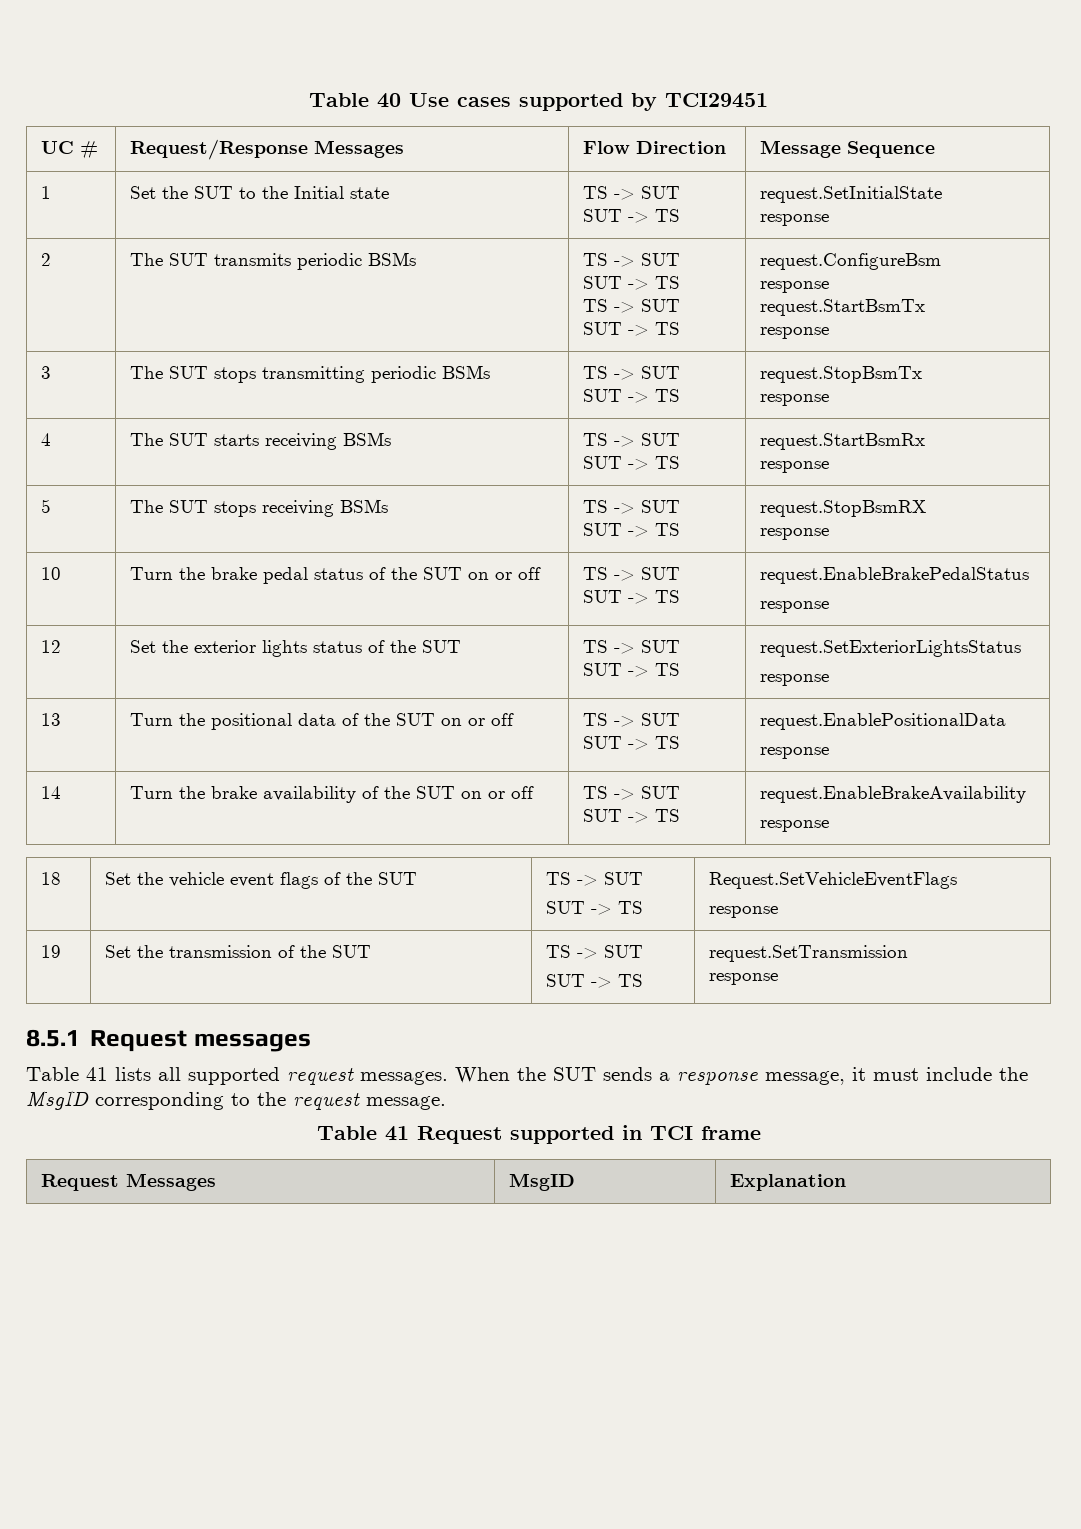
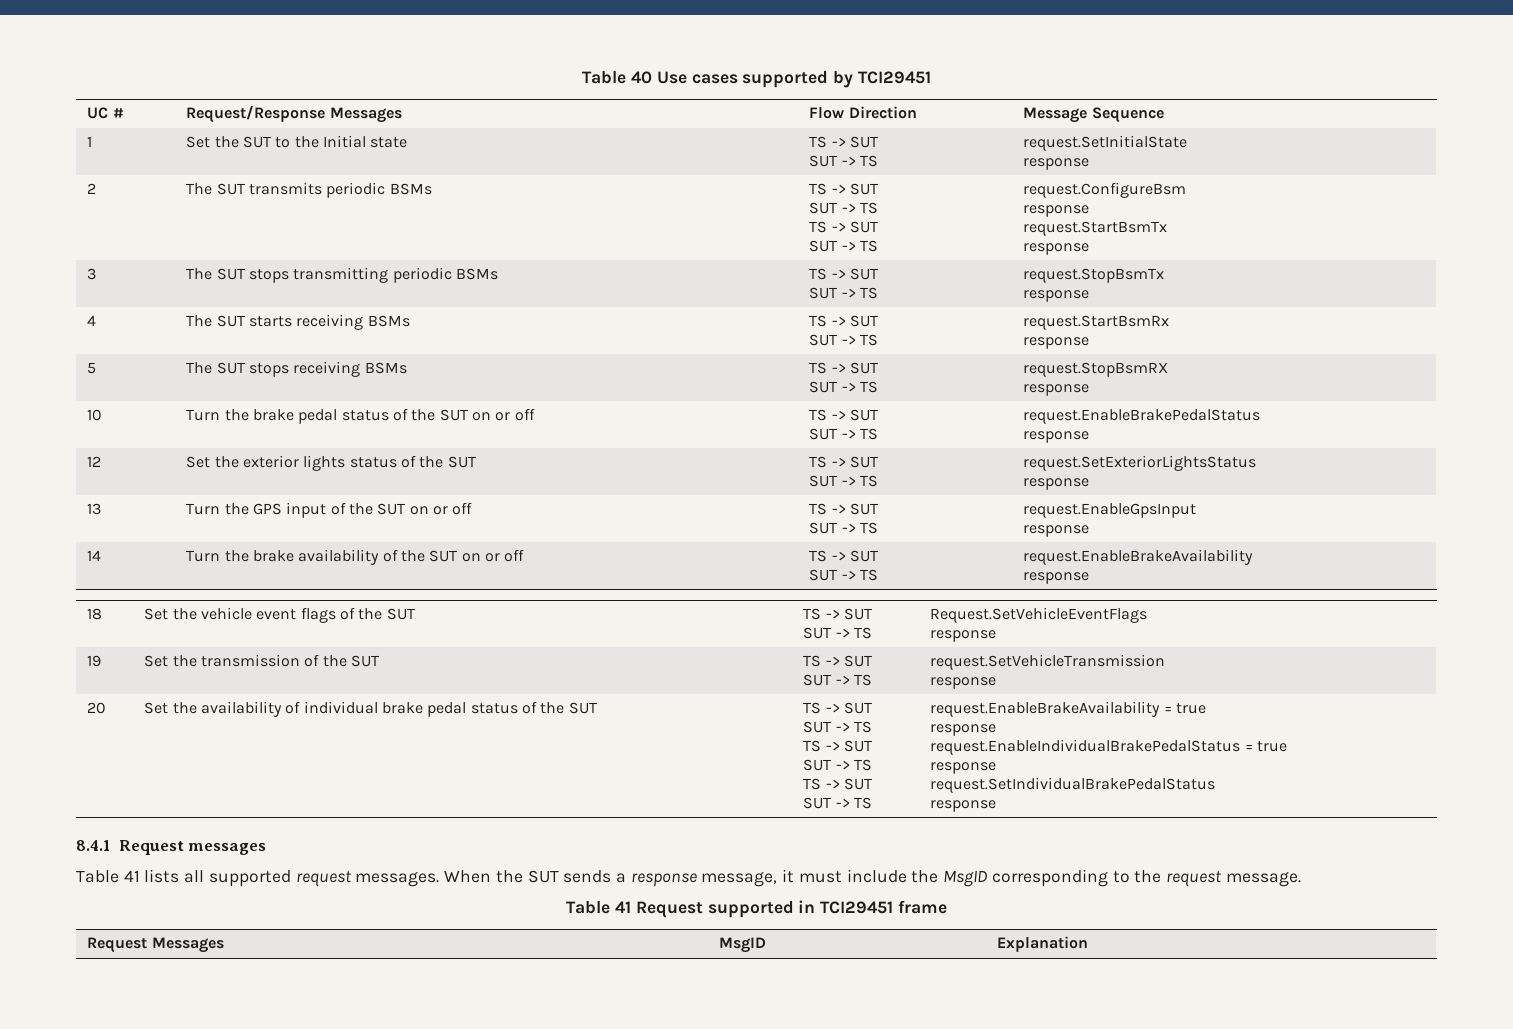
- 13 | Turn the positional data of the SUT on or off | TS -> SUT
- SUT -> TS | request.EnablePositionalData
+ 13 | Turn the GPS input of the SUT on or off | TS -> SUT
+ SUT -> TS | request.EnableGpsInput
  19 | Set the transmission of the SUT | TS -> SUT
- SUT -> TS | request.SetTransmission
+ SUT -> TS | request.SetVehicleTransmission
  response
- 8.5.1 Request messages
+ 20 | Set the availability of individual brake pedal status of the SUT | TS -> SUT
+ SUT -> TS
+ TS -> SUT
+ SUT -> TS
+ TS -> SUT
+ SUT -> TS | request.EnableBrakeAvailability = true
+ response
+ request.EnableIndividualBrakePedalStatus = true
+ response
+ request.SetIndividualBrakePedalStatus
+ response
+ 8.4.1 Request messages
- Table 41 Request supported in TCI frame
+ Table 41 Request supported in TCI29451 frame

